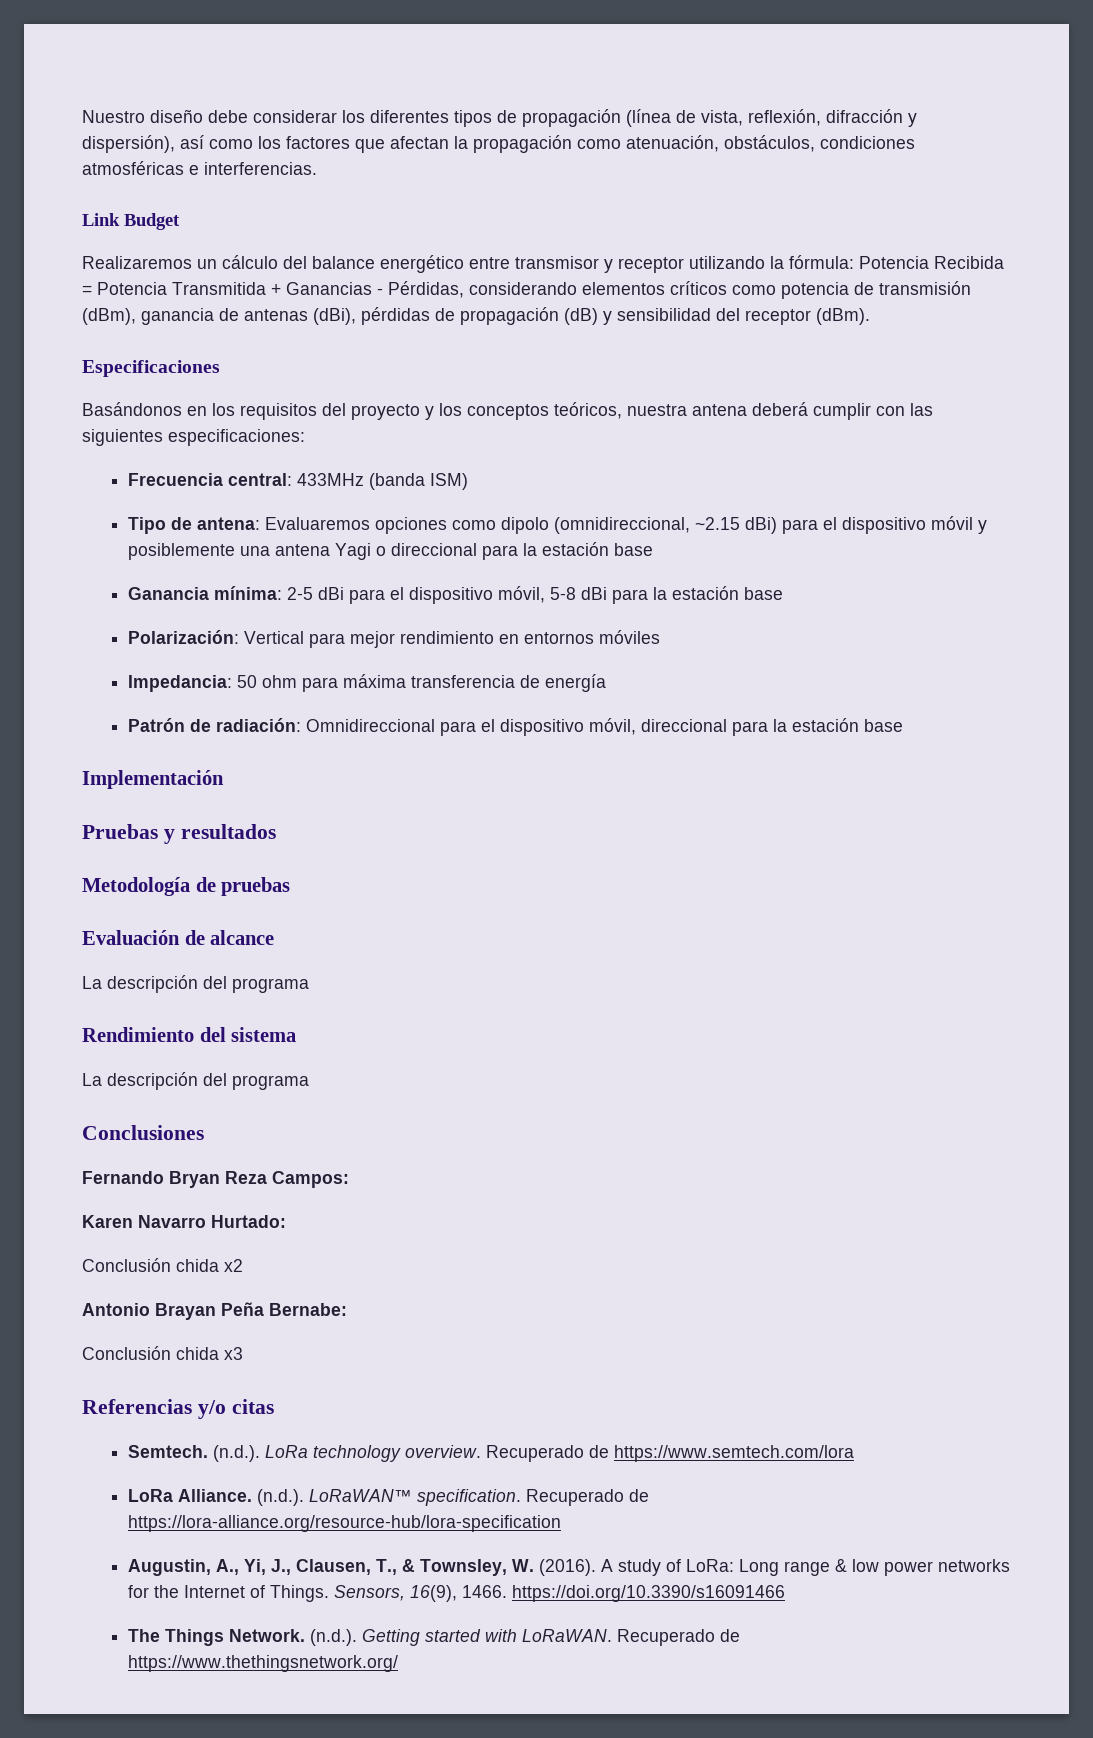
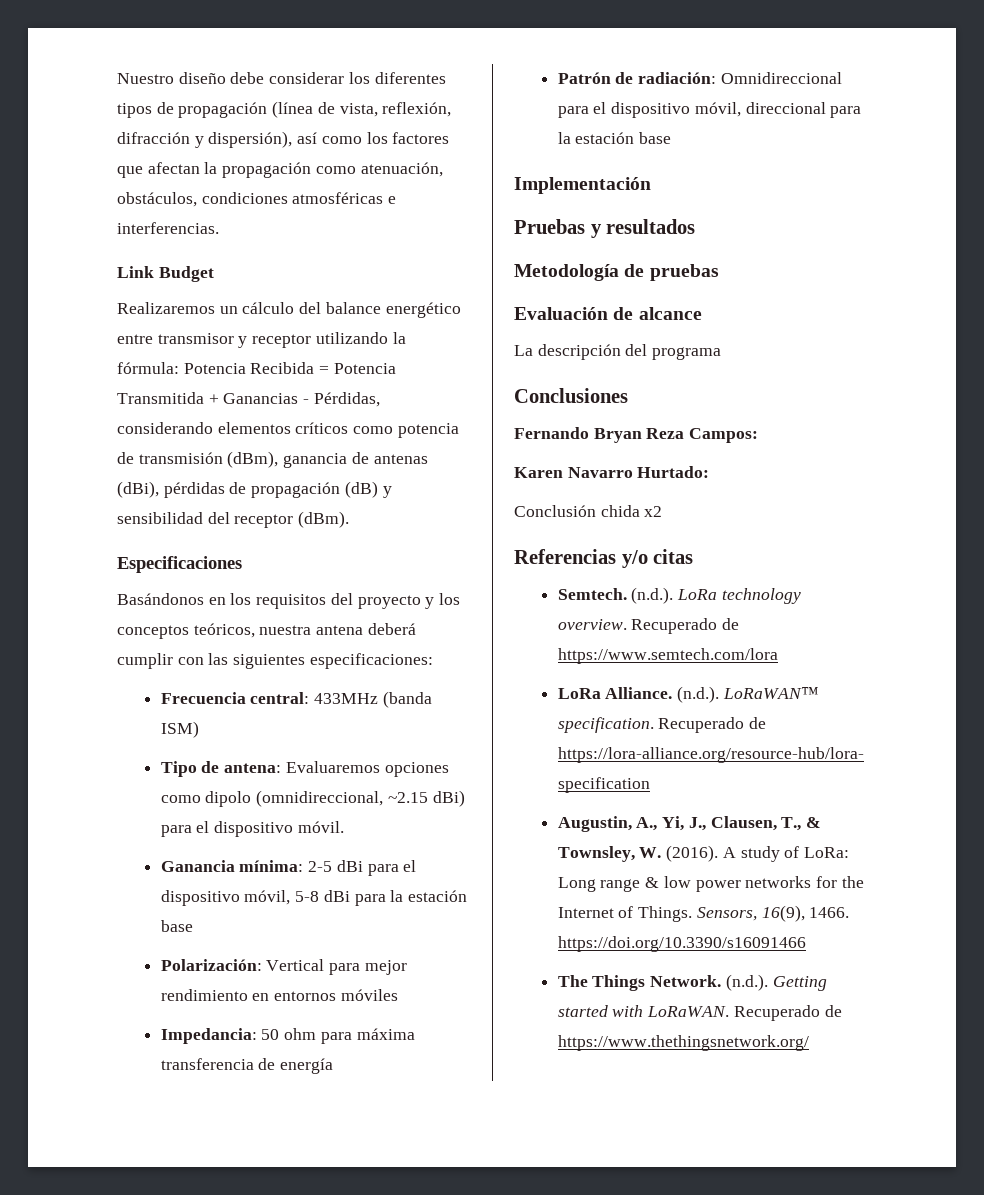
- Tipo de antena: Evaluaremos opciones como dipolo (omnidireccional, ~2.15 dBi) para el dispositivo móvil y posiblemente una antena Yagi o direccional para la estación base
+ Tipo de antena: Evaluaremos opciones como dipolo (omnidireccional, ~2.15 dBi) para el dispositivo móvil.
- Rendimiento del sistema
- La descripción del programa
- Antonio Brayan Peña Bernabe:
- Conclusión chida x3

